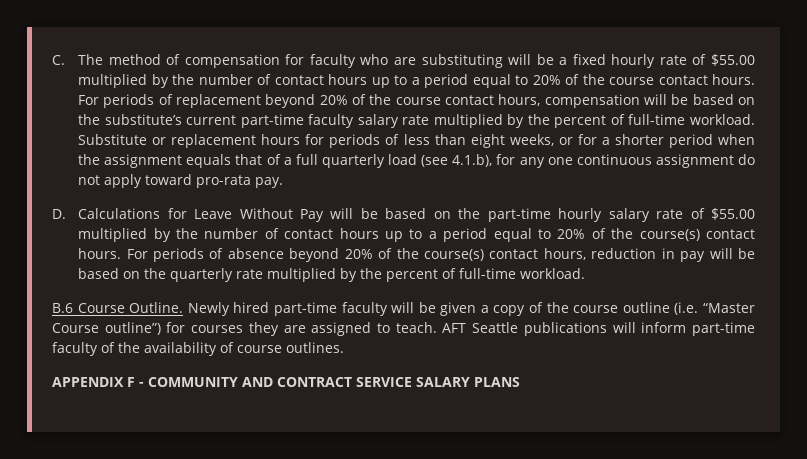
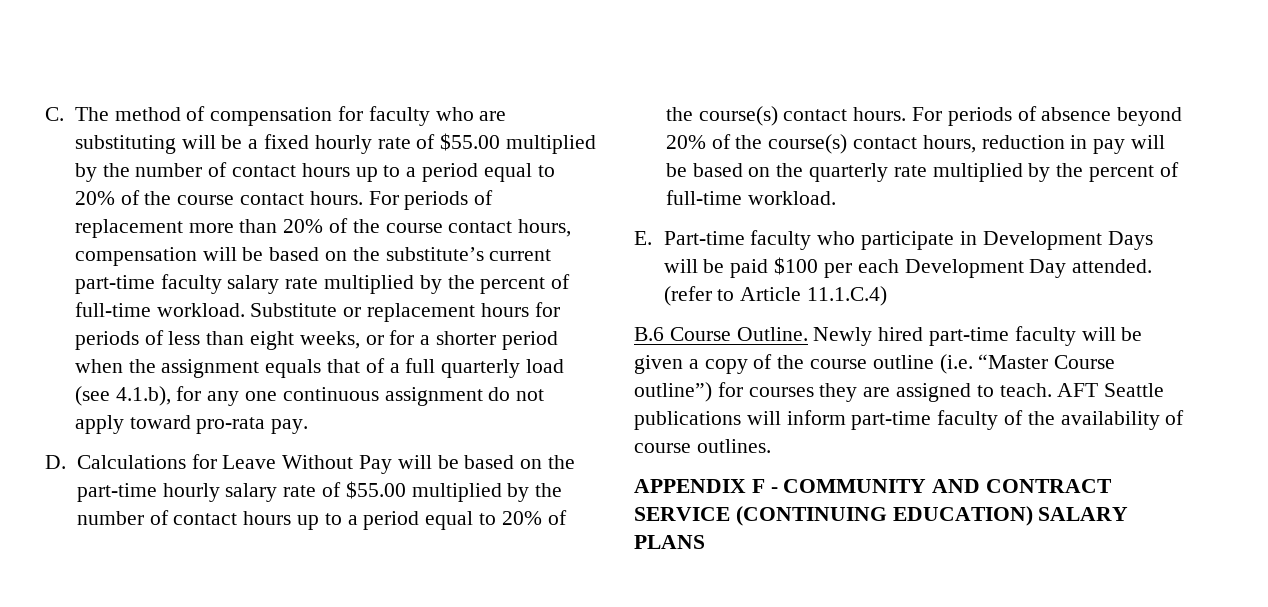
- For periods of replacement beyond 20% of the course contact hours, compensation will be based on the substitute’s current part-time faculty salary rate multiplied by the percent of full-time workload.
+ For periods of replacement more than 20% of the course contact hours, compensation will be based on the substitute’s current part-time faculty salary rate multiplied by the percent of full-time workload.
+ E. Part-time faculty who participate in Development Days will be paid $100 per each Development Day attended. (refer to Article 11.1.C.4)
- APPENDIX F - COMMUNITY AND CONTRACT SERVICE SALARY PLANS
+ APPENDIX F - COMMUNITY AND CONTRACT SERVICE (CONTINUING EDUCATION) SALARY PLANS

